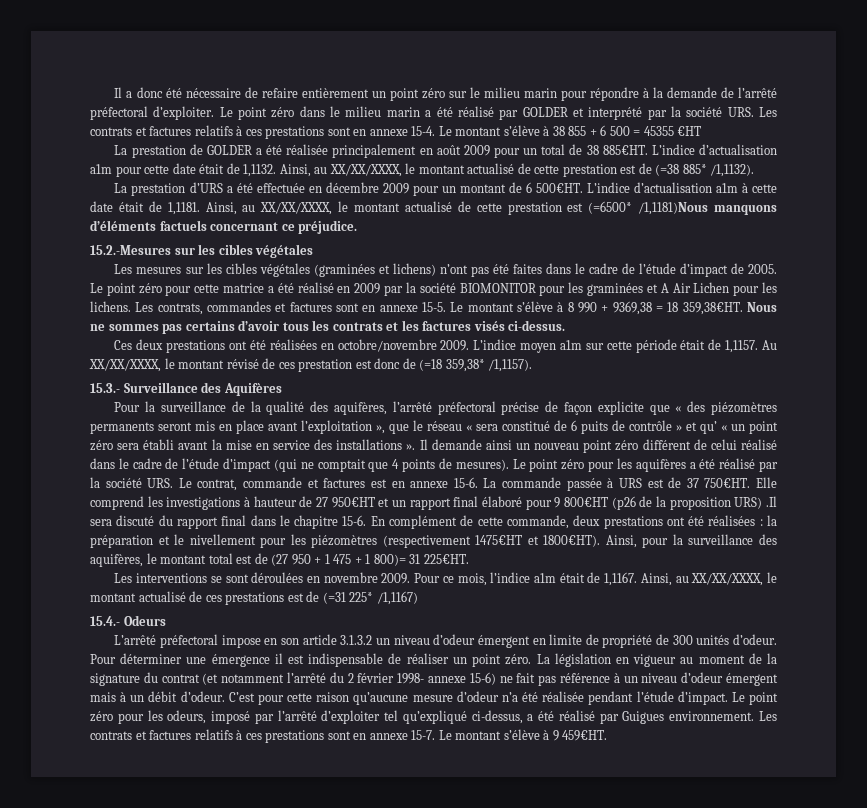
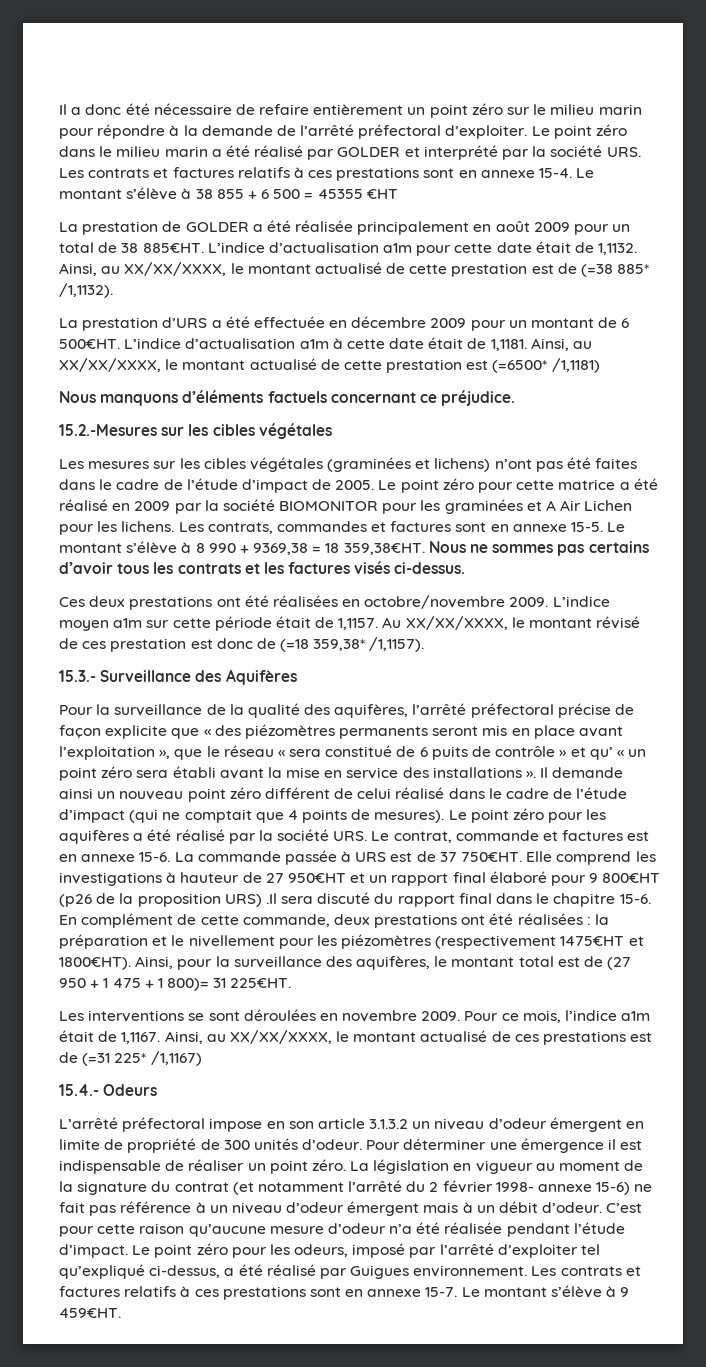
- Ainsi, au XX/XX/XXXX, le montant actualisé de cette prestation est (=6500* /1,1181)Nous manquons d’éléments factuels concernant ce préjudice.
+ Ainsi, au XX/XX/XXXX, le montant actualisé de cette prestation est (=6500* /1,1181)
+ Nous manquons d’éléments factuels concernant ce préjudice.

